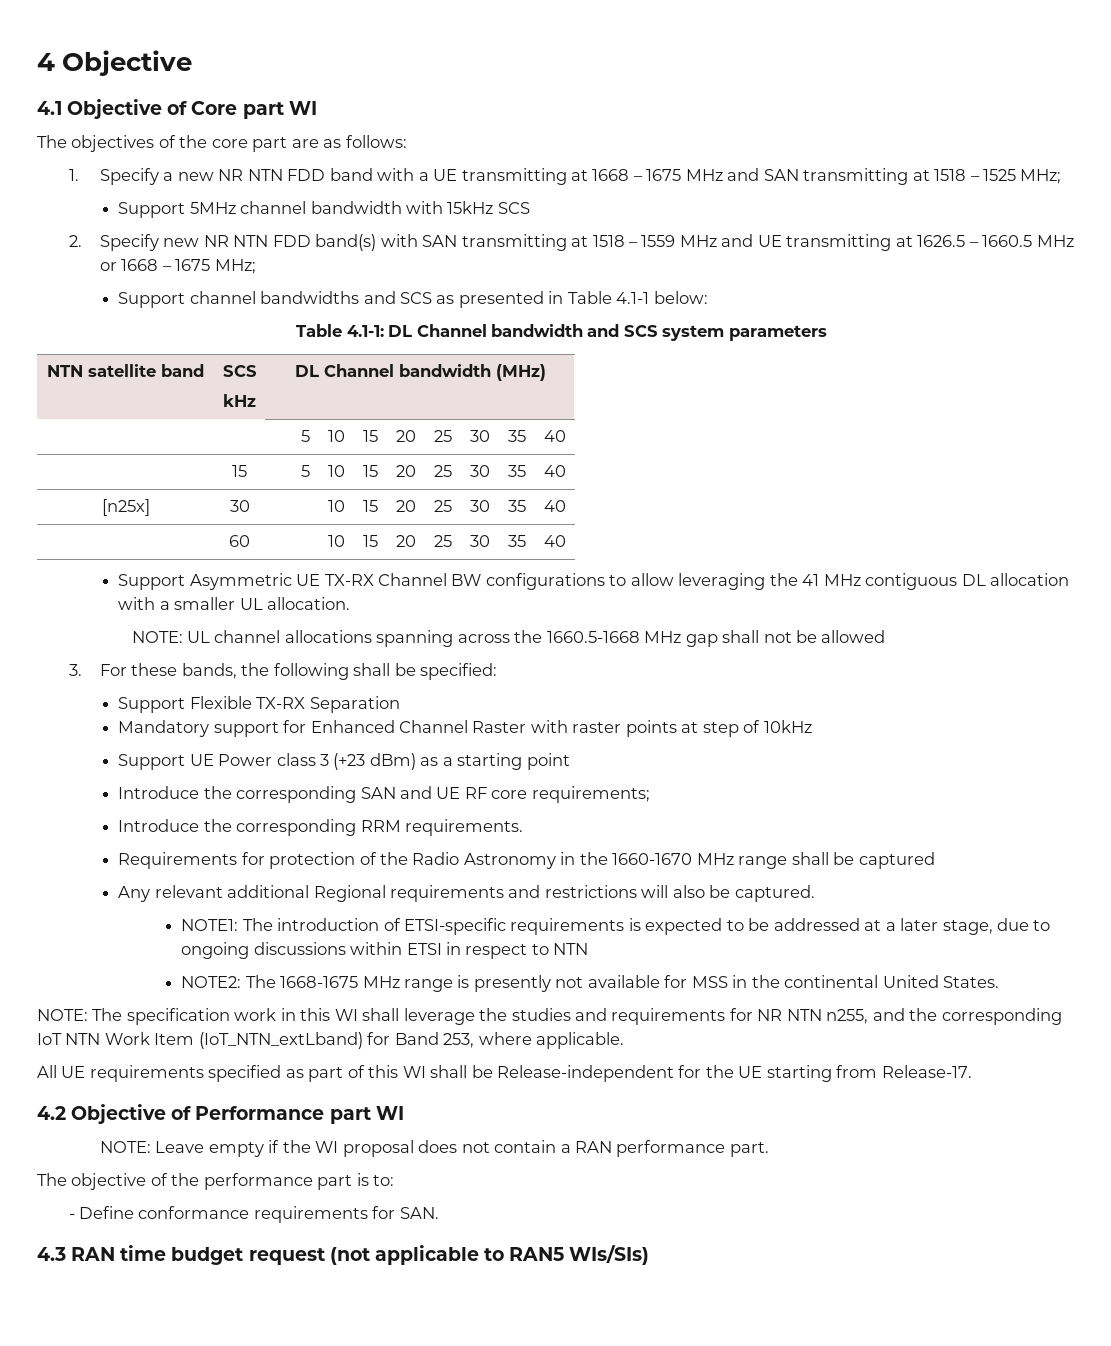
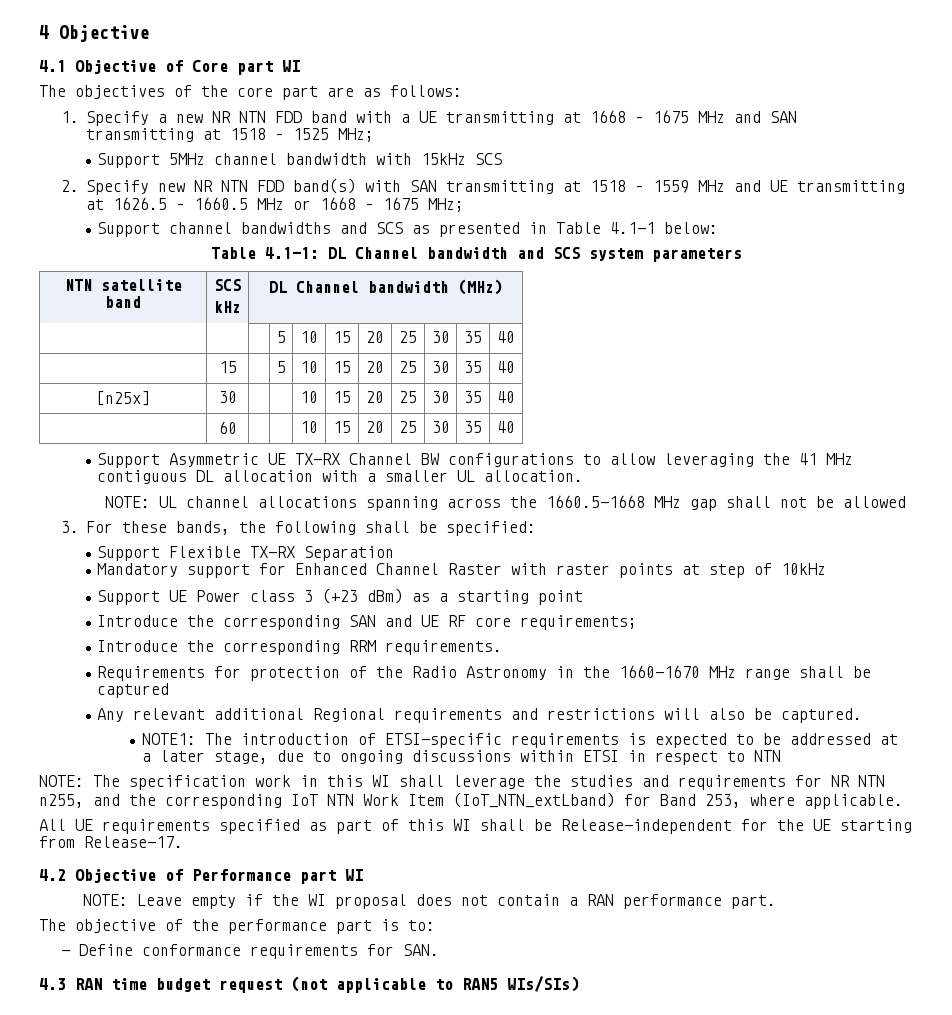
- NOTE2: The 1668-1675 MHz range is presently not available for MSS in the continental United States.

